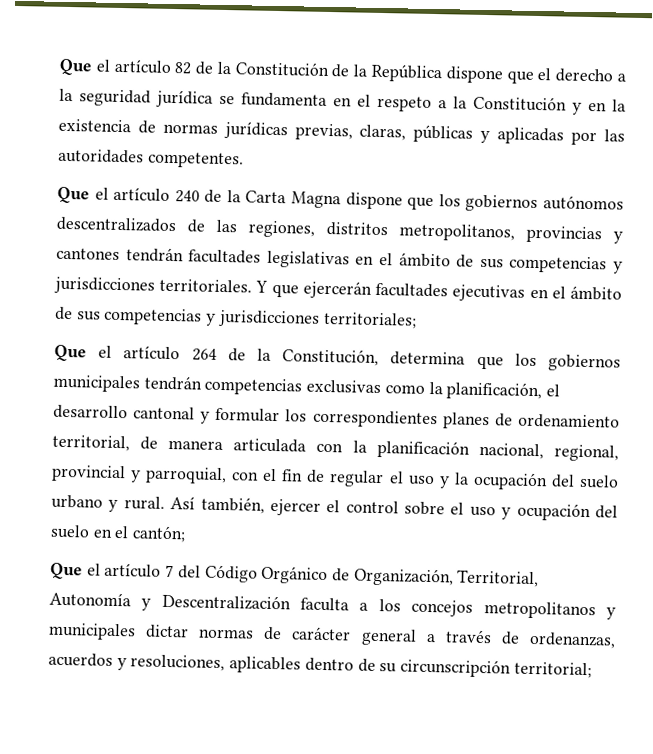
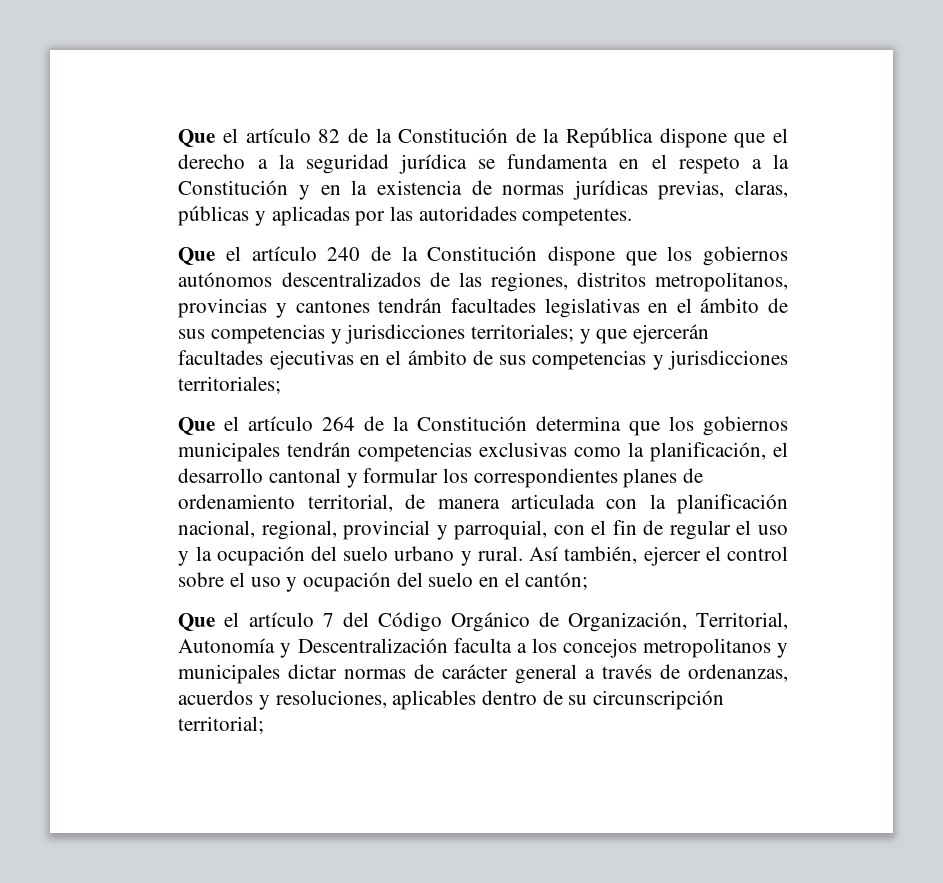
- Que el artículo 240 de la Carta Magna dispone que los gobiernos autónomos descentralizados de las regiones, distritos metropolitanos, provincias y cantones tendrán facultades legislativas en el ámbito de sus competencias y jurisdicciones territoriales. Y que ejercerán facultades ejecutivas en el ámbito de sus competencias y jurisdicciones territoriales;
+ Que el artículo 240 de la Constitución dispone que los gobiernos autónomos descentralizados de las regiones, distritos metropolitanos, provincias y cantones tendrán facultades legislativas en el ámbito de sus competencias y jurisdicciones territoriales; y que ejercerán facultades ejecutivas en el ámbito de sus competencias y jurisdicciones territoriales;
- Que el artículo 264 de la Constitución, determina que los gobiernos municipales tendrán competencias exclusivas como la planificación, el desarrollo cantonal y formular los correspondientes planes de ordenamiento territorial, de manera articulada con la planificación nacional, regional, provincial y parroquial, con el fin de regular el uso y la ocupación del suelo urbano y rural.
+ Que el artículo 264 de la Constitución determina que los gobiernos municipales tendrán competencias exclusivas como la planificación, el desarrollo cantonal y formular los correspondientes planes de ordenamiento territorial, de manera articulada con la planificación nacional, regional, provincial y parroquial, con el fin de regular el uso y la ocupación del suelo urbano y rural.

